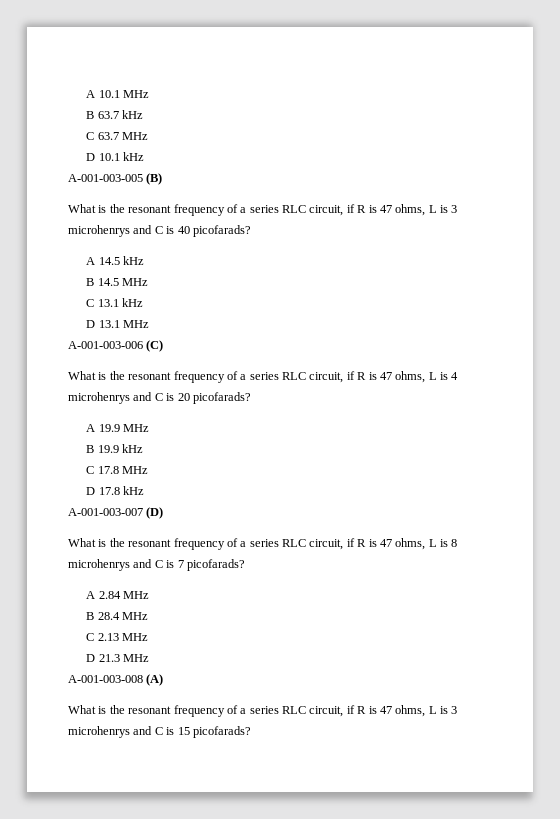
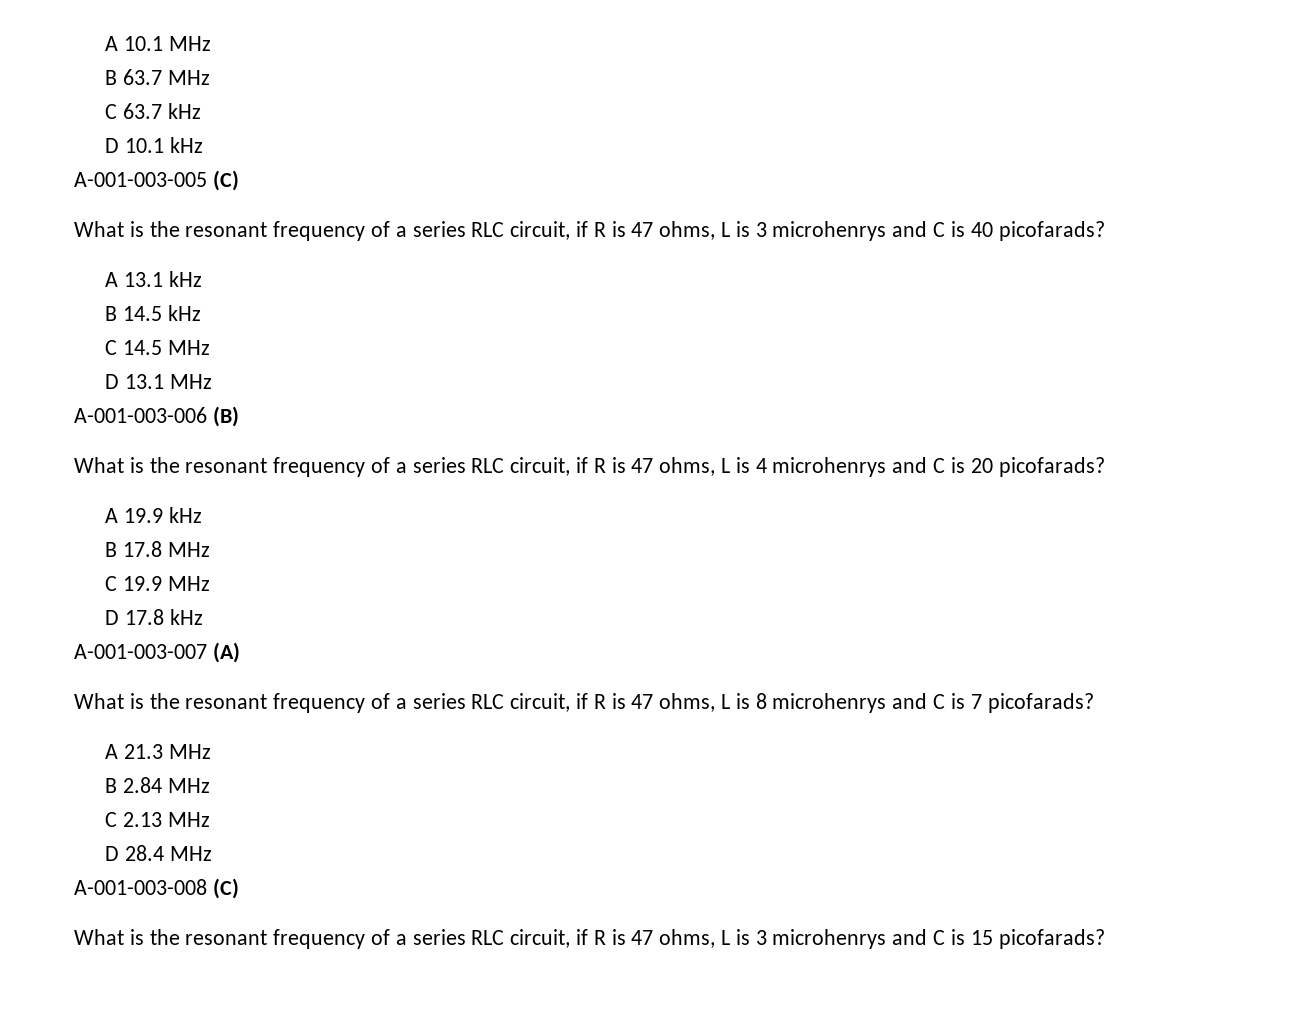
- B 63.7 kHz
+ B 63.7 MHz
- C 63.7 MHz
+ C 63.7 kHz
- A-001-003-005 (B)
+ A-001-003-005 (C)
- A 14.5 kHz
+ A 13.1 kHz
- B 14.5 MHz
- C 13.1 kHz
+ B 14.5 kHz
+ C 14.5 MHz
- A-001-003-006 (C)
+ A-001-003-006 (B)
- A 19.9 MHz
- B 19.9 kHz
- C 17.8 MHz
+ A 19.9 kHz
+ B 17.8 MHz
+ C 19.9 MHz
- A-001-003-007 (D)
+ A-001-003-007 (A)
- A 2.84 MHz
- B 28.4 MHz
+ A 21.3 MHz
+ B 2.84 MHz
- D 21.3 MHz
+ D 28.4 MHz
- A-001-003-008 (A)
+ A-001-003-008 (C)

